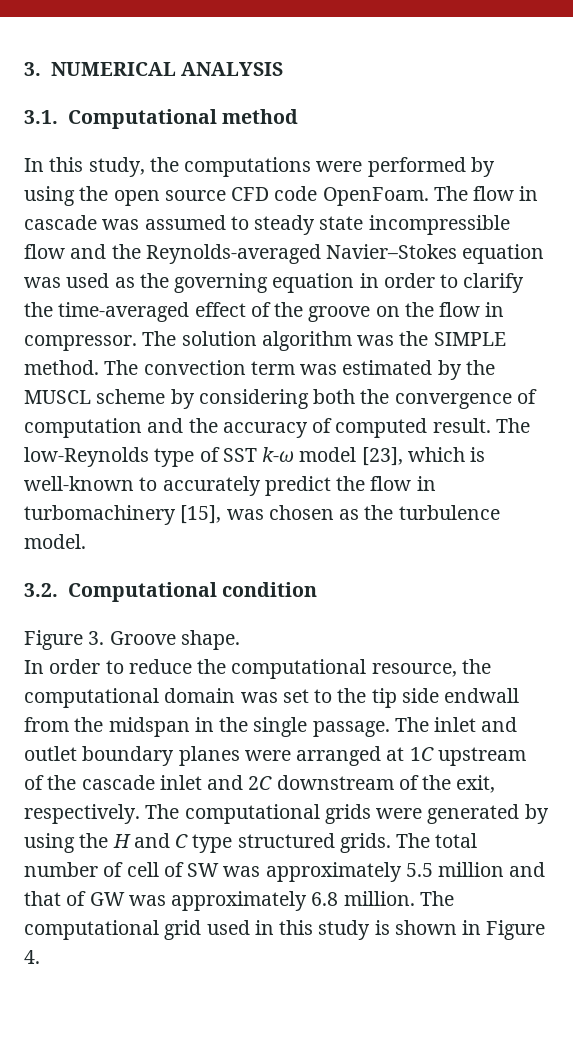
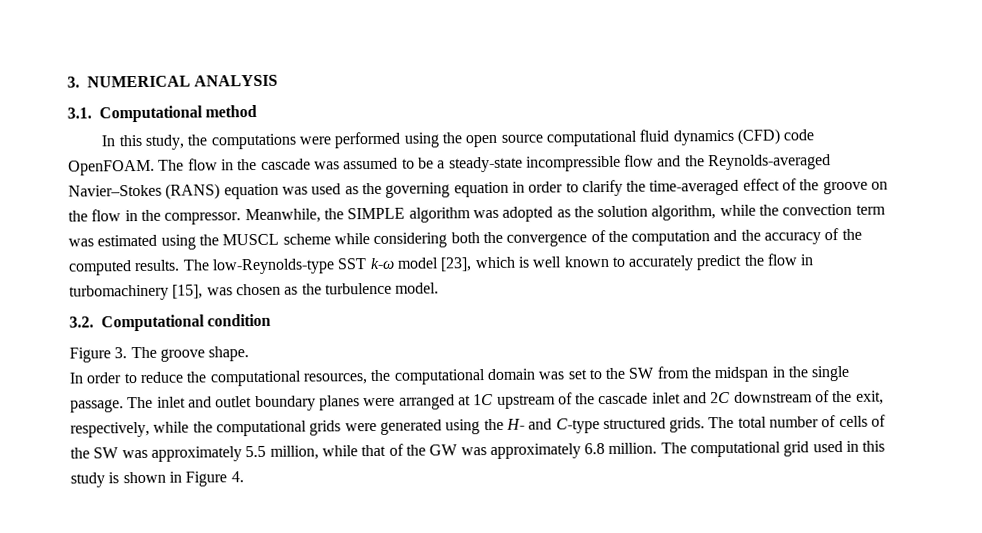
- In this study, the computations were performed by using the open source CFD code OpenFoam.
+ In this study, the computations were performed using the open source computational fluid dynamics (CFD) code OpenFOAM.
- The flow in cascade was assumed to steady state incompressible flow and the Reynolds-averaged Navier–Stokes equation was used as the governing equation in order to clarify the time-averaged effect of the groove on the flow in compressor. The solution algorithm was the SIMPLE method. The convection term was estimated by the MUSCL scheme by considering both the convergence of computation and the accuracy of computed result. The low-Reynolds type of SST k-ω model [23], which is well-known to accurately predict the flow in turbomachinery [15], was chosen as the turbulence model.
+ The flow in the cascade was assumed to be a steady-state incompressible flow and the Reynolds-averaged Navier–Stokes (RANS) equation was used as the governing equation in order to clarify the time-averaged effect of the groove on the flow in the compressor. Meanwhile, the SIMPLE algorithm was adopted as the solution algorithm, while the convection term was estimated using the MUSCL scheme while considering both the convergence of the computation and the accuracy of the computed results. The low-Reynolds-type SST k-ω model [23], which is well known to accurately predict the flow in turbomachinery [15], was chosen as the turbulence model.
- Figure 3. Groove shape.
+ Figure 3. The groove shape.
- In order to reduce the computational resource, the computational domain was set to the tip side endwall from the midspan in the single passage.
+ In order to reduce the computational resources, the computational domain was set to the SW from the midspan in the single passage.
- The inlet and outlet boundary planes were arranged at 1C upstream of the cascade inlet and 2C downstream of the exit, respectively. The computational grids were generated by using the H and C type structured grids.
+ The inlet and outlet boundary planes were arranged at 1C upstream of the cascade inlet and 2C downstream of the exit, respectively, while the computational grids were generated using the H- and C-type structured grids.
- The total number of cell of SW was approximately 5.5 million and that of GW was approximately 6.8 million.
+ The total number of cells of the SW was approximately 5.5 million, while that of the GW was approximately 6.8 million.

